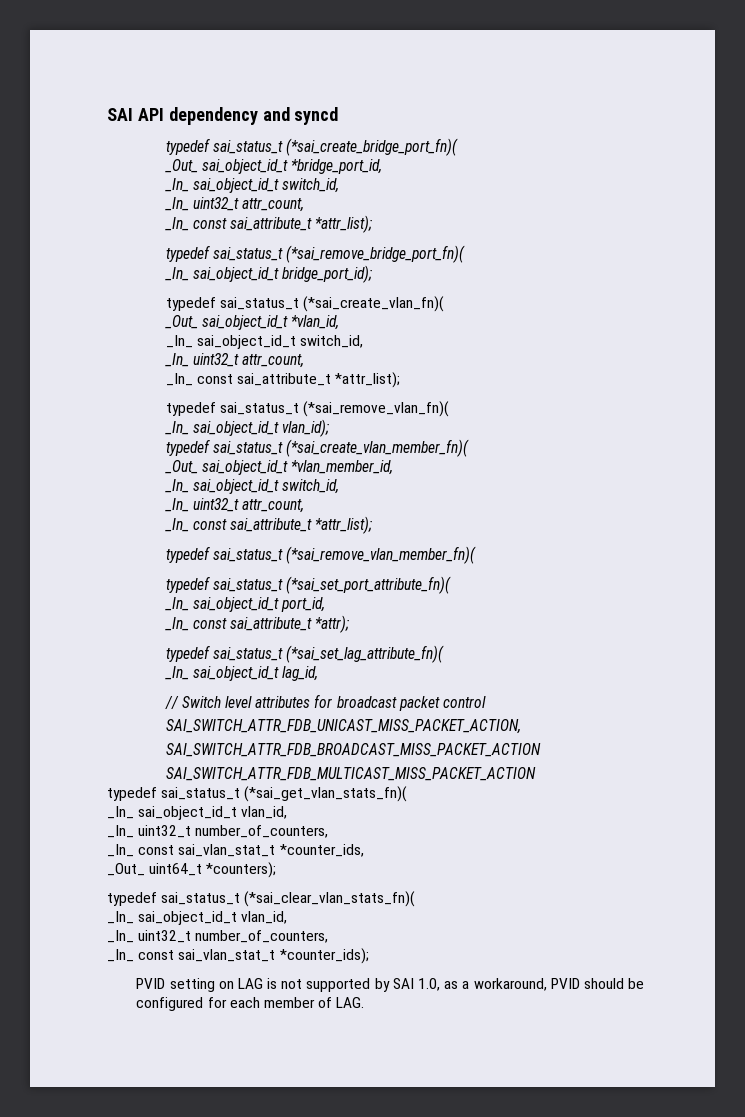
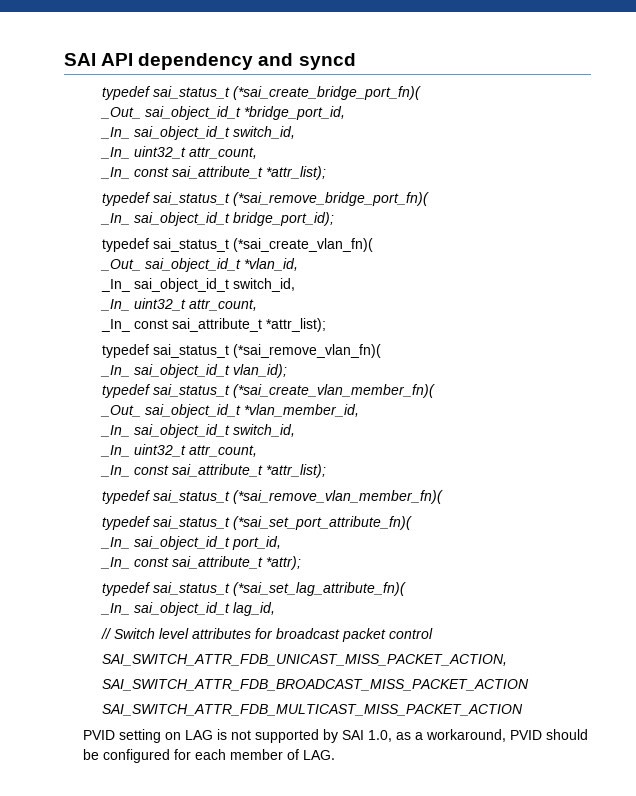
- typedef sai_status_t (*sai_get_vlan_stats_fn)(
- _In_ sai_object_id_t vlan_id,
- _In_ uint32_t number_of_counters,
- _In_ const sai_vlan_stat_t *counter_ids,
- _Out_ uint64_t *counters);
- typedef sai_status_t (*sai_clear_vlan_stats_fn)(
- _In_ sai_object_id_t vlan_id,
- _In_ uint32_t number_of_counters,
- _In_ const sai_vlan_stat_t *counter_ids);

